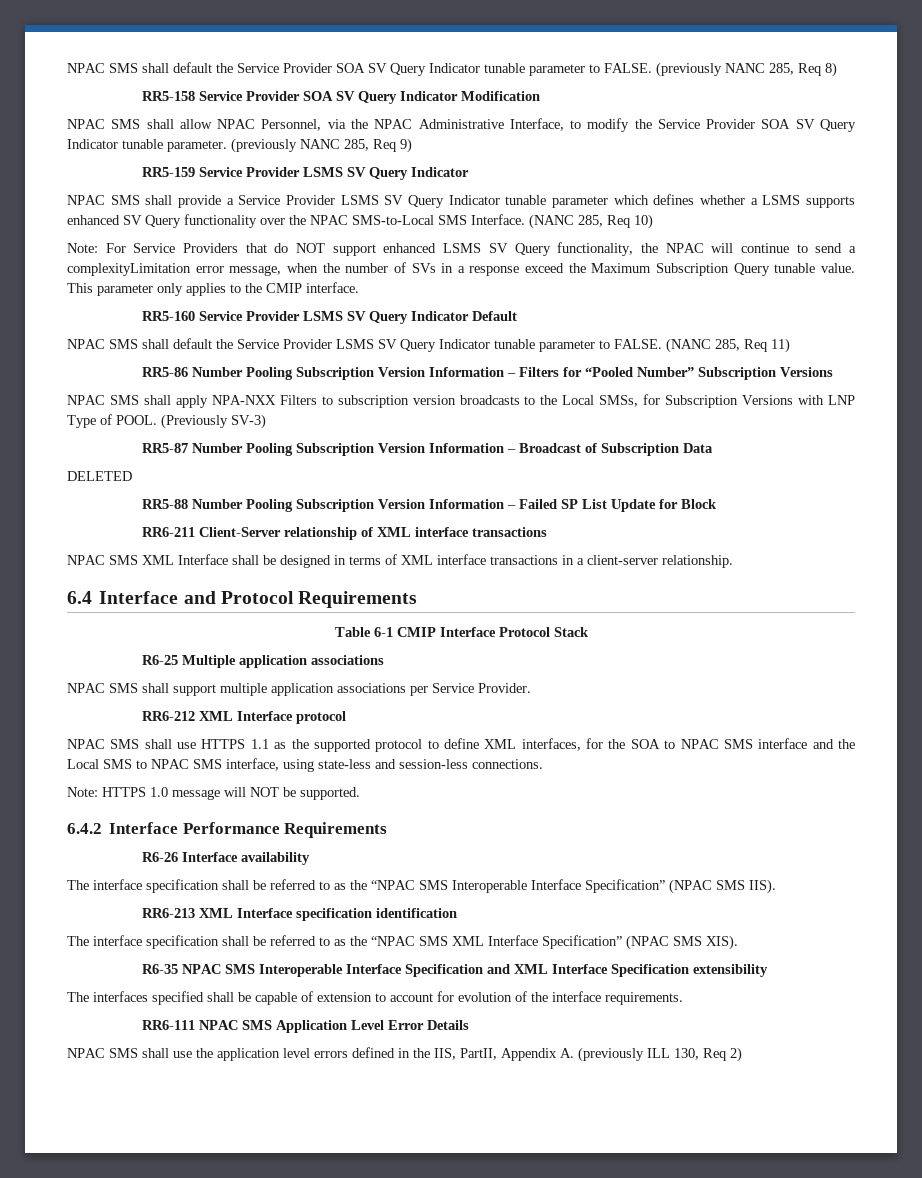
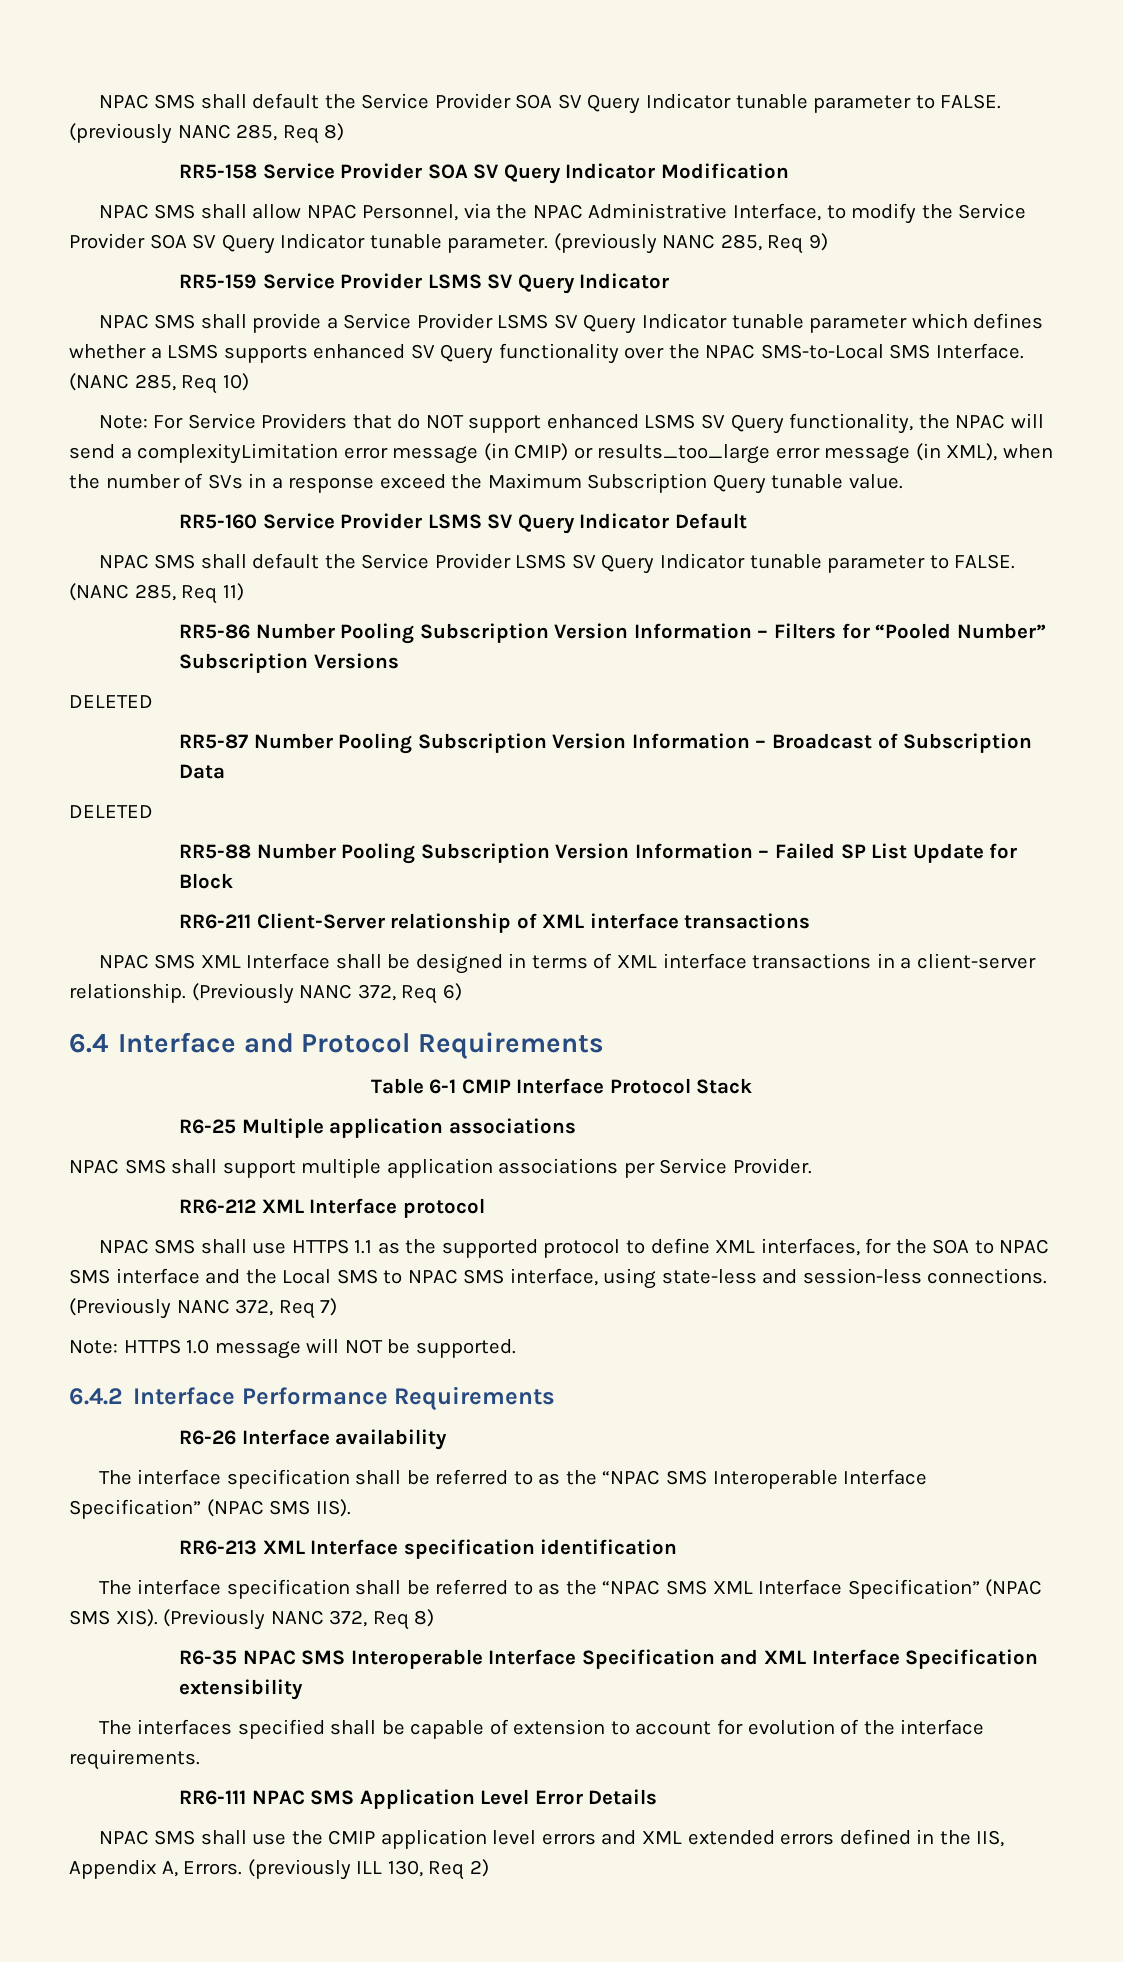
- Note: For Service Providers that do NOT support enhanced LSMS SV Query functionality, the NPAC will continue to send a complexityLimitation error message, when the number of SVs in a response exceed the Maximum Subscription Query tunable value. This parameter only applies to the CMIP interface.
+ Note: For Service Providers that do NOT support enhanced LSMS SV Query functionality, the NPAC will send a complexityLimitation error message (in CMIP) or results_too_large error message (in XML), when the number of SVs in a response exceed the Maximum Subscription Query tunable value.
  RR5-86 Number Pooling Subscription Version Information – Filters for “Pooled Number” Subscription Versions
- NPAC SMS shall apply NPA-NXX Filters to subscription version broadcasts to the Local SMSs, for Subscription Versions with LNP Type of POOL. (Previously SV-3)
+ DELETED
+ (Previously NANC 372, Req 6)
+ (Previously NANC 372, Req 7)
+ (Previously NANC 372, Req 8)
- NPAC SMS shall use the application level errors defined in the IIS, PartII, Appendix A. (previously ILL 130, Req 2)
+ NPAC SMS shall use the CMIP application level errors and XML extended errors defined in the IIS, Appendix A, Errors. (previously ILL 130, Req 2)

